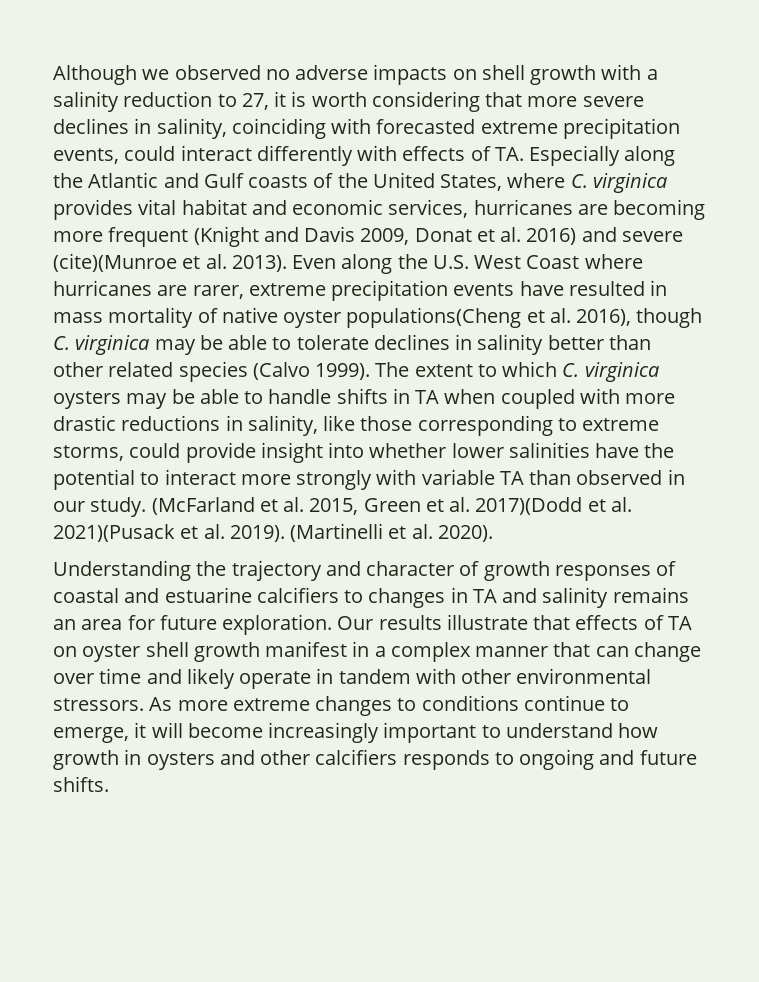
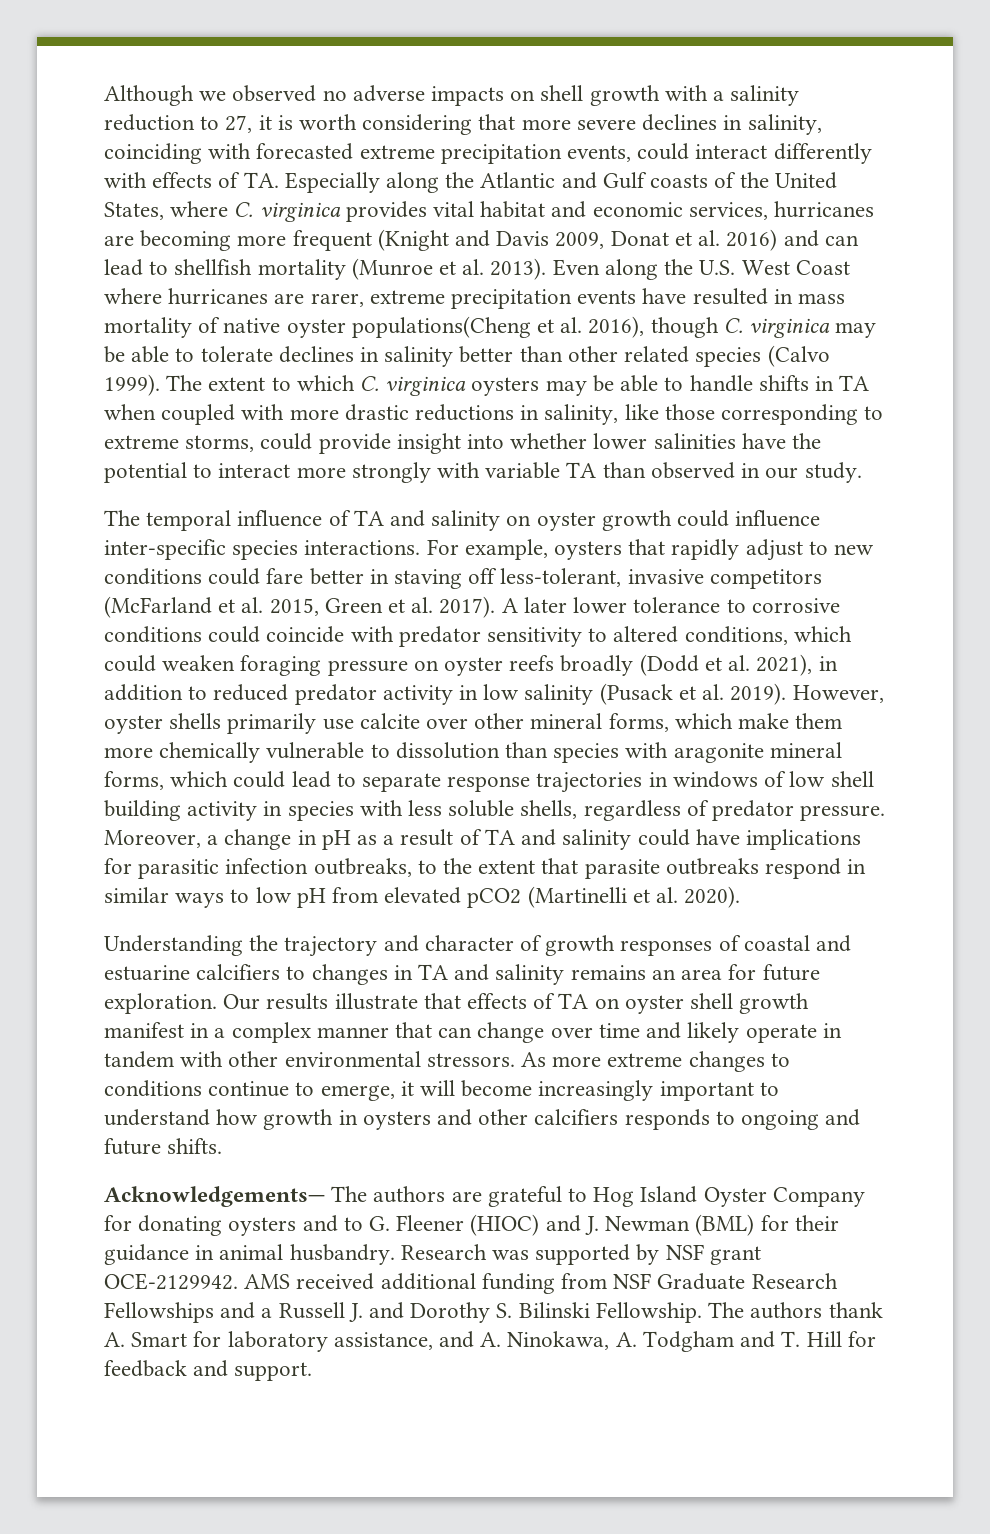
- Although we observed no adverse impacts on shell growth with a salinity reduction to 27, it is worth considering that more severe declines in salinity, coinciding with forecasted extreme precipitation events, could interact differently with effects of TA. Especially along the Atlantic and Gulf coasts of the United States, where C. virginica provides vital habitat and economic services, hurricanes are becoming more frequent (Knight and Davis 2009, Donat et al. 2016) and severe (cite)(Munroe et al. 2013).
+ Although we observed no adverse impacts on shell growth with a salinity reduction to 27, it is worth considering that more severe declines in salinity, coinciding with forecasted extreme precipitation events, could interact differently with effects of TA. Especially along the Atlantic and Gulf coasts of the United States, where C. virginica provides vital habitat and economic services, hurricanes are becoming more frequent (Knight and Davis 2009, Donat et al. 2016) and can lead to shellfish mortality (Munroe et al. 2013).
- The extent to which C. virginica oysters may be able to handle shifts in TA when coupled with more drastic reductions in salinity, like those corresponding to extreme storms, could provide insight into whether lower salinities have the potential to interact more strongly with variable TA than observed in our study. (McFarland et al. 2015, Green et al. 2017)(Dodd et al. 2021)(Pusack et al. 2019). (Martinelli et al. 2020).
+ The extent to which C. virginica oysters may be able to handle shifts in TA when coupled with more drastic reductions in salinity, like those corresponding to extreme storms, could provide insight into whether lower salinities have the potential to interact more strongly with variable TA than observed in our study.
+ The temporal influence of TA and salinity on oyster growth could influence inter-specific species interactions. For example, oysters that rapidly adjust to new conditions could fare better in staving off less-tolerant, invasive competitors (McFarland et al. 2015, Green et al. 2017). A later lower tolerance to corrosive conditions could coincide with predator sensitivity to altered conditions, which could weaken foraging pressure on oyster reefs broadly (Dodd et al. 2021), in addition to reduced predator activity in low salinity (Pusack et al. 2019). However, oyster shells primarily use calcite over other mineral forms, which make them more chemically vulnerable to dissolution than species with aragonite mineral forms, which could lead to separate response trajectories in windows of low shell building activity in species with less soluble shells, regardless of predator pressure. Moreover, a change in pH as a result of TA and salinity could have implications for parasitic infection outbreaks, to the extent that parasite outbreaks respond in similar ways to low pH from elevated pCO2 (Martinelli et al. 2020).
+ Acknowledgements— The authors are grateful to Hog Island Oyster Company for donating oysters and to G. Fleener (HIOC) and J. Newman (BML) for their guidance in animal husbandry. Research was supported by NSF grant OCE-2129942. AMS received additional funding from NSF Graduate Research Fellowships and a Russell J. and Dorothy S. Bilinski Fellowship. The authors thank A. Smart for laboratory assistance, and A. Ninokawa, A. Todgham and T. Hill for feedback and support.

